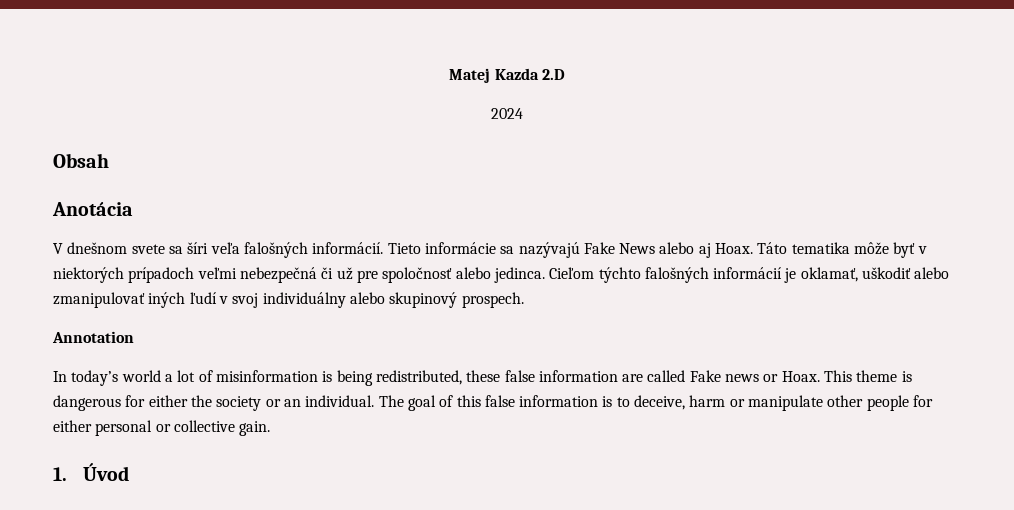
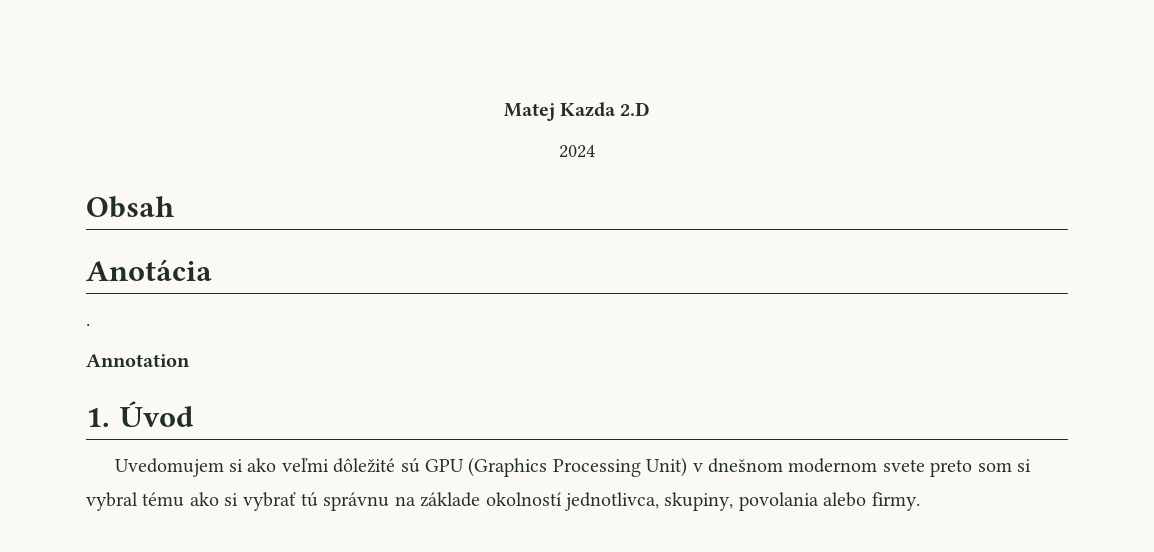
- V dnešnom svete sa šíri veľa falošných informácií. Tieto informácie sa nazývajú Fake News alebo aj Hoax. Táto tematika môže byť v niektorých prípadoch veľmi nebezpečná či už pre spoločnosť alebo jedinca. Cieľom týchto falošných informácií je oklamať, uškodiť alebo zmanipulovať iných ľudí v svoj individuálny alebo skupinový prospech.
+ .
  Annotation
- In today’s world a lot of misinformation is being redistributed, these false information are called Fake news or Hoax. This theme is dangerous for either the society or an individual. The goal of this false information is to deceive, harm or manipulate other people for either personal or collective gain.
  1. Úvod
+ Uvedomujem si ako veľmi dôležité sú GPU (Graphics Processing Unit) v dnešnom modernom svete preto som si vybral tému ako si vybrať tú správnu na základe okolností jednotlivca, skupiny, povolania alebo firmy.

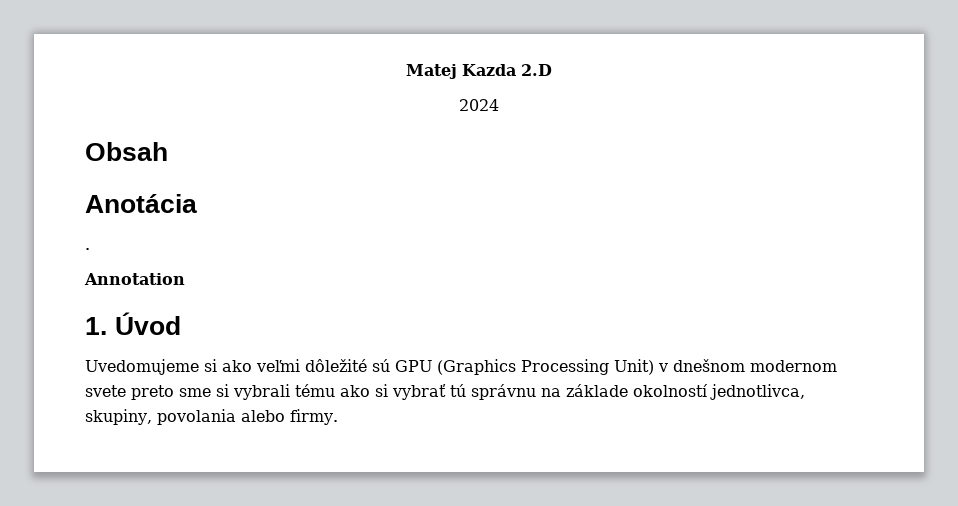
- Uvedomujem si ako veľmi dôležité sú GPU (Graphics Processing Unit) v dnešnom modernom svete preto som si vybral tému ako si vybrať tú správnu na základe okolností jednotlivca, skupiny, povolania alebo firmy.
+ Uvedomujeme si ako veľmi dôležité sú GPU (Graphics Processing Unit) v dnešnom modernom svete preto sme si vybrali tému ako si vybrať tú správnu na základe okolností jednotlivca, skupiny, povolania alebo firmy.

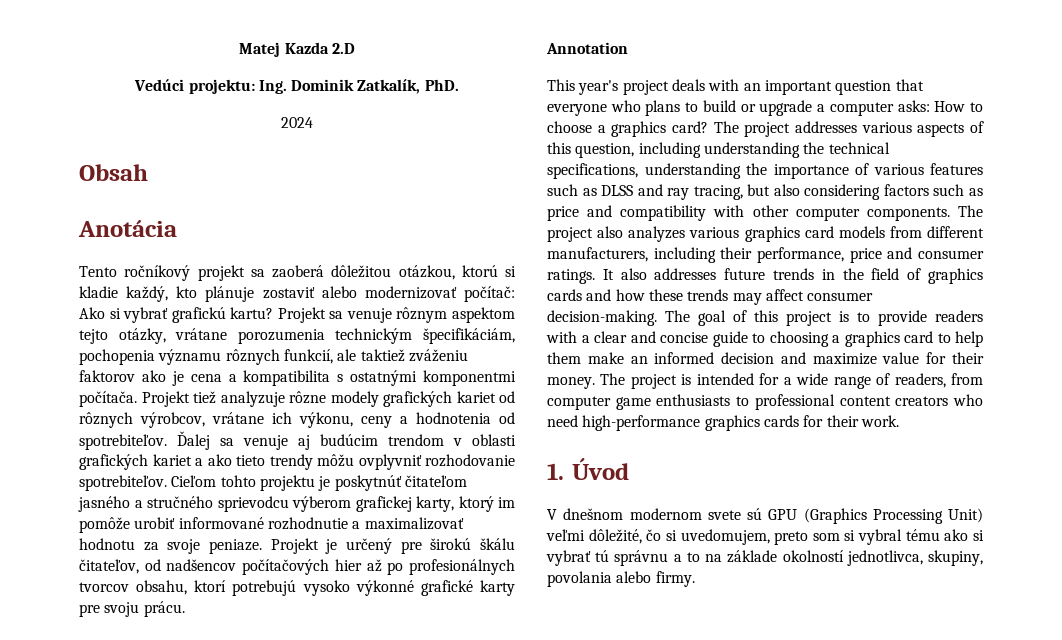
+ Vedúci projektu: Ing. Dominik Zatkalík, PhD.
  2024
  Obsah
  Anotácia
- .
+ Tento ročníkový projekt sa zaoberá dôležitou otázkou, ktorú si kladie každý, kto plánuje zostaviť alebo modernizovať počítač: Ako si vybrať grafickú kartu? Projekt sa venuje rôznym aspektom tejto otázky, vrátane porozumenia technickým špecifikáciám, pochopenia významu rôznych funkcií, ale taktiež zváženiu faktorov ako je cena a kompatibilita s ostatnými komponentmi počítača. Projekt tiež analyzuje rôzne modely grafických kariet od rôznych výrobcov, vrátane ich výkonu, ceny a hodnotenia od spotrebiteľov. Ďalej sa venuje aj budúcim trendom v oblasti grafických kariet a ako tieto trendy môžu ovplyvniť rozhodovanie spotrebiteľov. Cieľom tohto projektu je poskytnúť čitateľom jasného a stručného sprievodcu výberom grafickej karty, ktorý im pomôže urobiť informované rozhodnutie a maximalizovať hodnotu za svoje peniaze. Projekt je určený pre širokú škálu čitateľov, od nadšencov počítačových hier až po profesionálnych tvorcov obsahu, ktorí potrebujú vysoko výkonné grafické karty pre svoju prácu.
  Annotation
+ This year's project deals with an important question that everyone who plans to build or upgrade a computer asks: How to choose a graphics card? The project addresses various aspects of this question, including understanding the technical specifications, understanding the importance of various features such as DLSS and ray tracing, but also considering factors such as price and compatibility with other computer components. The project also analyzes various graphics card models from different manufacturers, including their performance, price and consumer ratings. It also addresses future trends in the field of graphics cards and how these trends may affect consumer decision-making. The goal of this project is to provide readers with a clear and concise guide to choosing a graphics card to help them make an informed decision and maximize value for their money. The project is intended for a wide range of readers, from computer game enthusiasts to professional content creators who need high-performance graphics cards for their work.
  1. Úvod
- Uvedomujeme si ako veľmi dôležité sú GPU (Graphics Processing Unit) v dnešnom modernom svete preto sme si vybrali tému ako si vybrať tú správnu na základe okolností jednotlivca, skupiny, povolania alebo firmy.
+ V dnešnom modernom svete sú GPU (Graphics Processing Unit) veľmi dôležité, čo si uvedomujem, preto som si vybral tému ako si vybrať tú správnu a to na základe okolností jednotlivca, skupiny, povolania alebo firmy.

